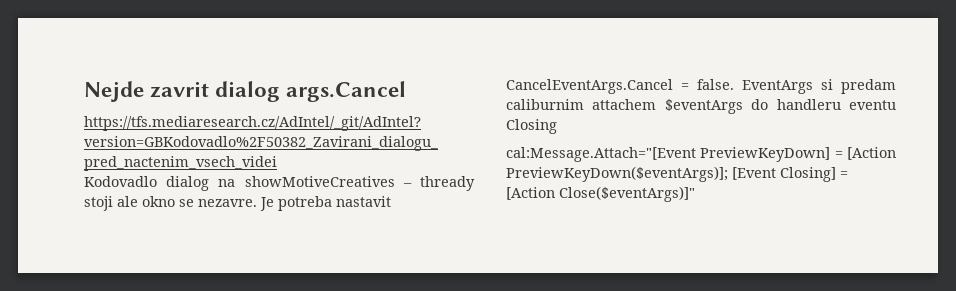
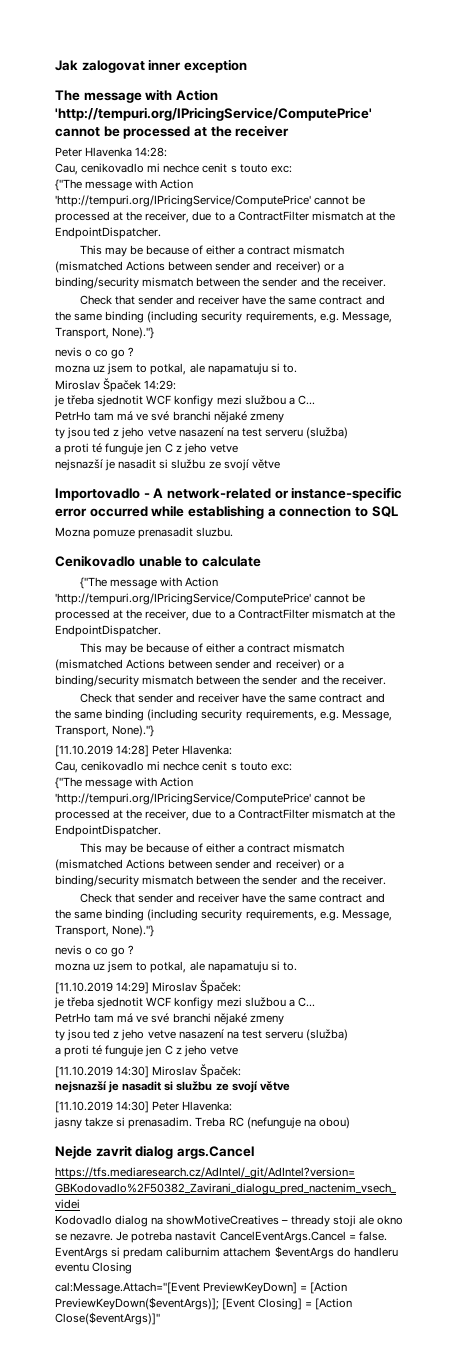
+ Jak zalogovat inner exception
+ The message with Action 'http://tempuri.org/IPricingService/ComputePrice' cannot be processed at the receiver
+ Peter Hlavenka 14:28:
+ Cau, cenikovadlo mi nechce cenit s touto exc:
+ {"The message with Action 'http://tempuri.org/IPricingService/ComputePrice' cannot be processed at the receiver, due to a ContractFilter mismatch at the EndpointDispatcher.
+ This may be because of either a contract mismatch (mismatched Actions between sender and receiver) or a binding/security mismatch between the sender and the receiver.
+ Check that sender and receiver have the same contract and the same binding (including security requirements, e.g. Message, Transport, None)."}
+ nevis o co go ?
+ mozna uz jsem to potkal, ale napamatuju si to.
+ Miroslav Špaček 14:29:
+ je třeba sjednotit WCF konfigy mezi službou a C...
+ PetrHo tam má ve své branchi nějaké zmeny
+ ty jsou ted z jeho vetve nasazení na test serveru (služba)
+ a proti té funguje jen C z jeho vetve
+ nejsnazší je nasadit si službu ze svojí větve
+ Importovadlo - A network-related or instance-specific error occurred while establishing a connection to SQL
+ Mozna pomuze prenasadit sluzbu.
+ Cenikovadlo unable to calculate
+ {"The message with Action 'http://tempuri.org/IPricingService/ComputePrice' cannot be processed at the receiver, due to a ContractFilter mismatch at the EndpointDispatcher.
+ This may be because of either a contract mismatch (mismatched Actions between sender and receiver) or a binding/security mismatch between the sender and the receiver.
+ Check that sender and receiver have the same contract and the same binding (including security requirements, e.g. Message, Transport, None)."}
+ [11.10.2019 14:28] Peter Hlavenka:
+ Cau, cenikovadlo mi nechce cenit s touto exc:
+ {"The message with Action 'http://tempuri.org/IPricingService/ComputePrice' cannot be processed at the receiver, due to a ContractFilter mismatch at the EndpointDispatcher.
+ This may be because of either a contract mismatch (mismatched Actions between sender and receiver) or a binding/security mismatch between the sender and the receiver.
+ Check that sender and receiver have the same contract and the same binding (including security requirements, e.g. Message, Transport, None)."}
+ nevis o co go ?
+ mozna uz jsem to potkal, ale napamatuju si to.
+ [11.10.2019 14:29] Miroslav Špaček:
+ je třeba sjednotit WCF konfigy mezi službou a C...
+ PetrHo tam má ve své branchi nějaké zmeny
+ ty jsou ted z jeho vetve nasazení na test serveru (služba)
+ a proti té funguje jen C z jeho vetve
+ [11.10.2019 14:30] Miroslav Špaček:
+ nejsnazší je nasadit si službu ze svojí větve
+ [11.10.2019 14:30] Peter Hlavenka:
+ jasny takze si prenasadim. Treba RC (nefunguje na obou)

